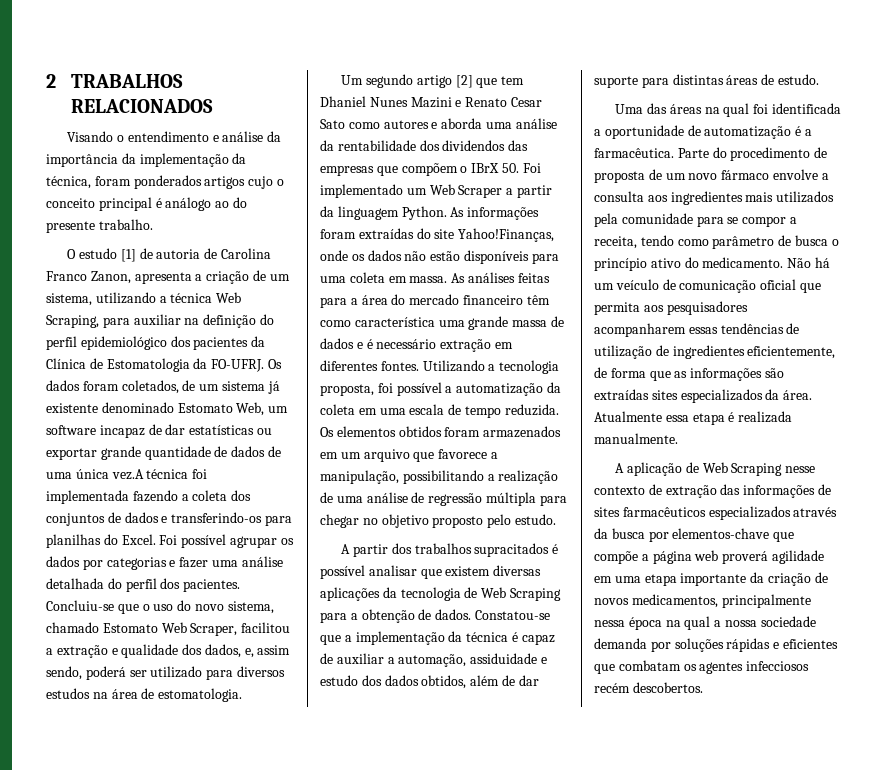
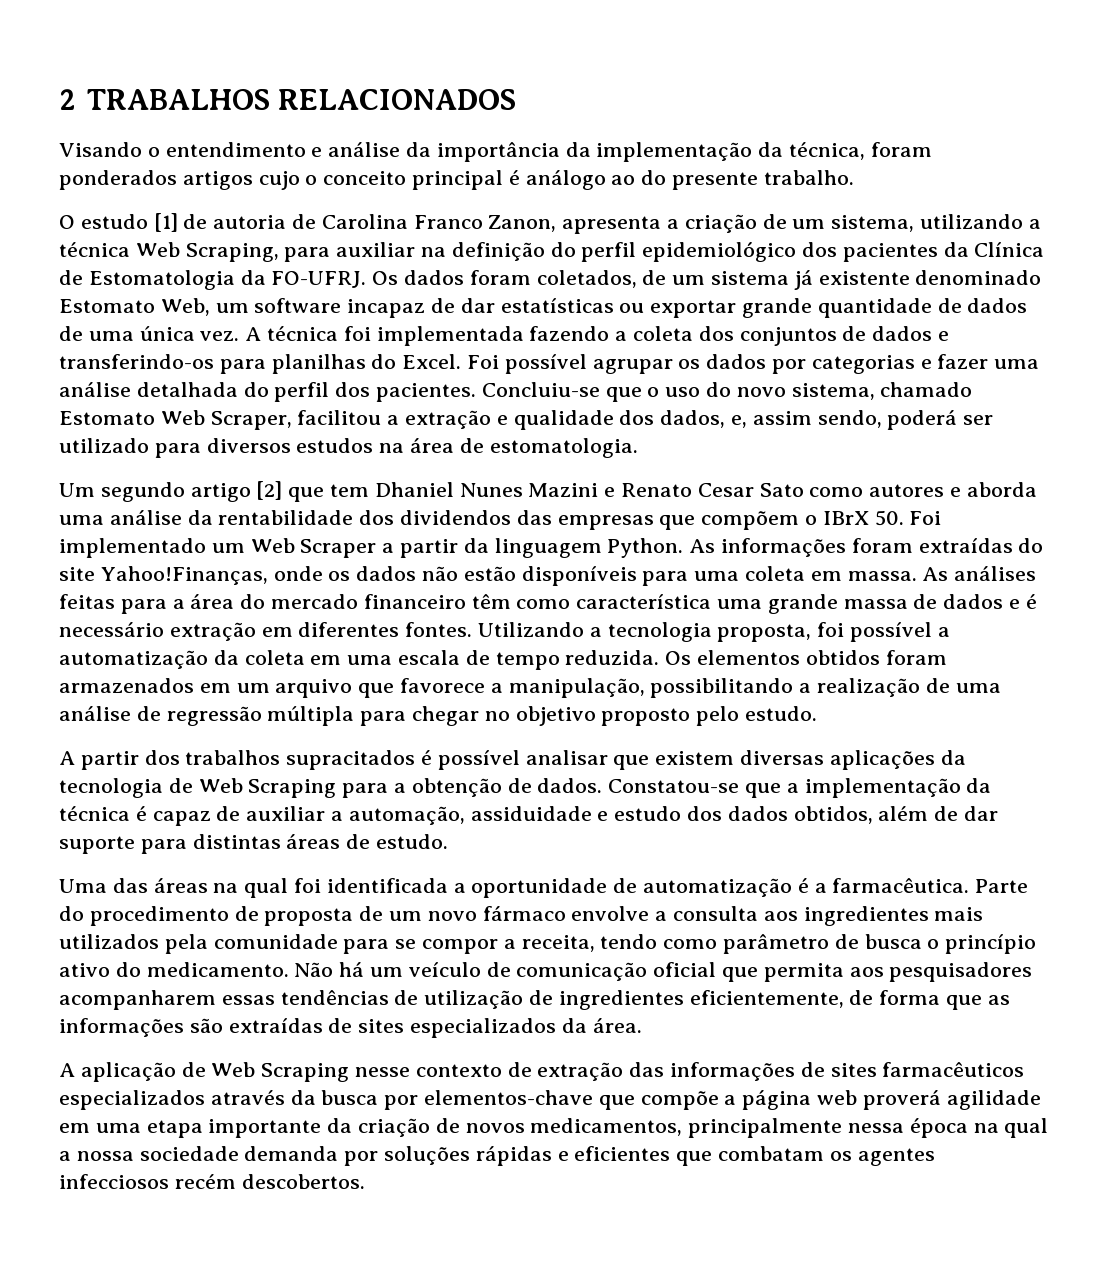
- Os dados foram coletados, de um sistema já existente denominado Estomato Web, um software incapaz de dar estatísticas ou exportar grande quantidade de dados de uma única vez.A técnica foi implementada fazendo a coleta dos conjuntos de dados e transferindo-os para planilhas do Excel.
+ Os dados foram coletados, de um sistema já existente denominado Estomato Web, um software incapaz de dar estatísticas ou exportar grande quantidade de dados de uma única vez. A técnica foi implementada fazendo a coleta dos conjuntos de dados e transferindo-os para planilhas do Excel.
- Não há um veículo de comunicação oficial que permita aos pesquisadores acompanharem essas tendências de utilização de ingredientes eficientemente, de forma que as informações são extraídas sites especializados da área. Atualmente essa etapa é realizada manualmente.
+ Não há um veículo de comunicação oficial que permita aos pesquisadores acompanharem essas tendências de utilização de ingredientes eficientemente, de forma que as informações são extraídas de sites especializados da área.

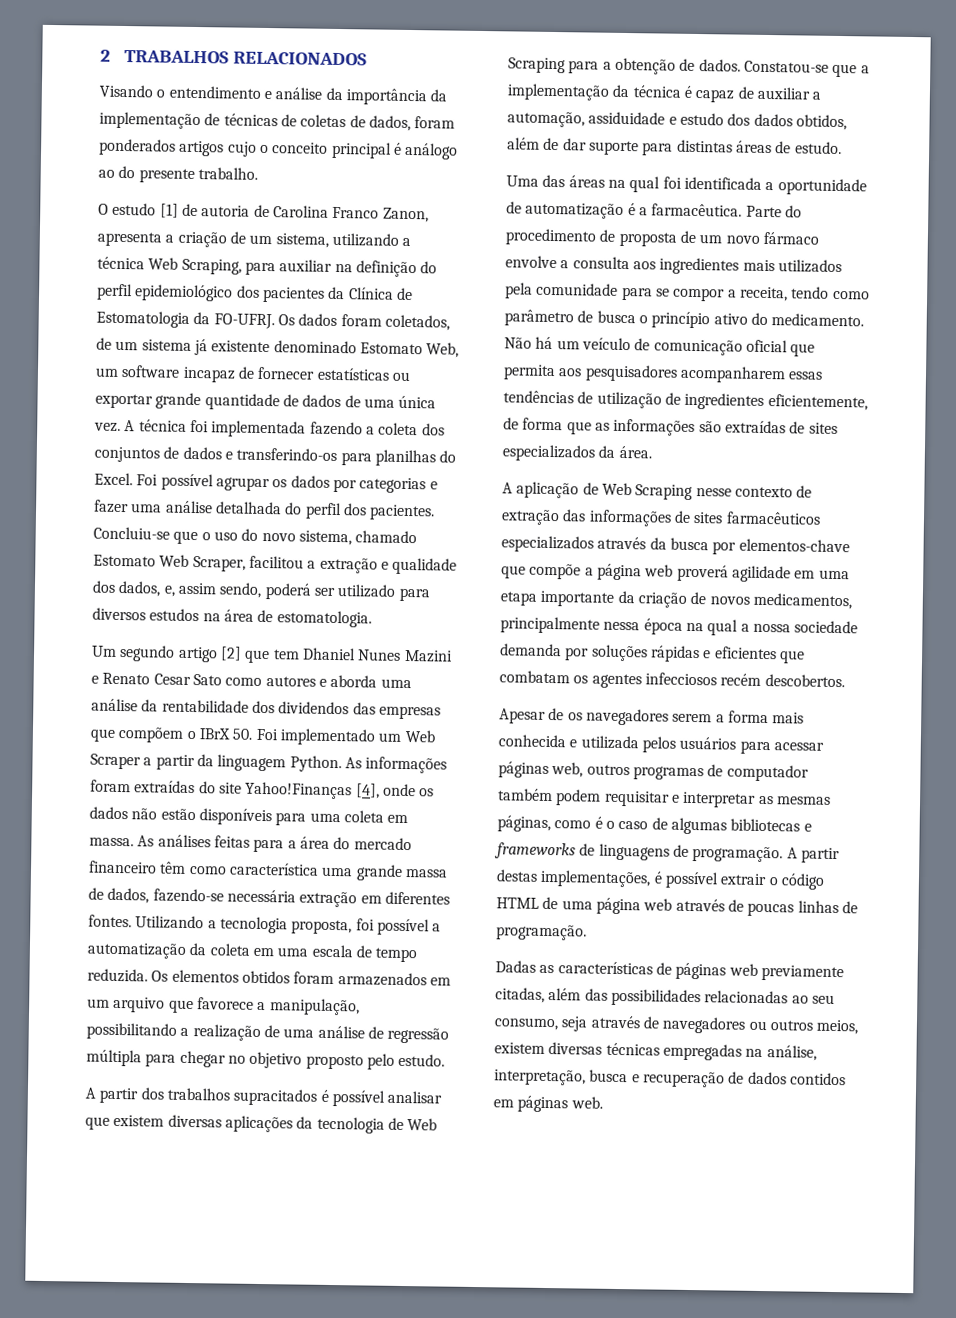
- Visando o entendimento e análise da importância da implementação da técnica, foram ponderados artigos cujo o conceito principal é análogo ao do presente trabalho.
+ Visando o entendimento e análise da importância da implementação de técnicas de coletas de dados, foram ponderados artigos cujo o conceito principal é análogo ao do presente trabalho.
- Os dados foram coletados, de um sistema já existente denominado Estomato Web, um software incapaz de dar estatísticas ou exportar grande quantidade de dados de uma única vez.
+ Os dados foram coletados, de um sistema já existente denominado Estomato Web, um software incapaz de fornecer estatísticas ou exportar grande quantidade de dados de uma única vez.
- As informações foram extraídas do site Yahoo!Finanças, onde os dados não estão disponíveis para uma coleta em massa.
+ As informações foram extraídas do site Yahoo!Finanças [4], onde os dados não estão disponíveis para uma coleta em massa.
- As análises feitas para a área do mercado financeiro têm como característica uma grande massa de dados e é necessário extração em diferentes fontes.
+ As análises feitas para a área do mercado financeiro têm como característica uma grande massa de dados, fazendo-se necessária extração em diferentes fontes.
+ Apesar de os navegadores serem a forma mais conhecida e utilizada pelos usuários para acessar páginas web, outros programas de computador também podem requisitar e interpretar as mesmas páginas, como é o caso de algumas bibliotecas e frameworks de linguagens de programação. A partir destas implementações, é possível extrair o código HTML de uma página web através de poucas linhas de programação.
+ Dadas as características de páginas web previamente citadas, além das possibilidades relacionadas ao seu consumo, seja através de navegadores ou outros meios, existem diversas técnicas empregadas na análise, interpretação, busca e recuperação de dados contidos em páginas web.

